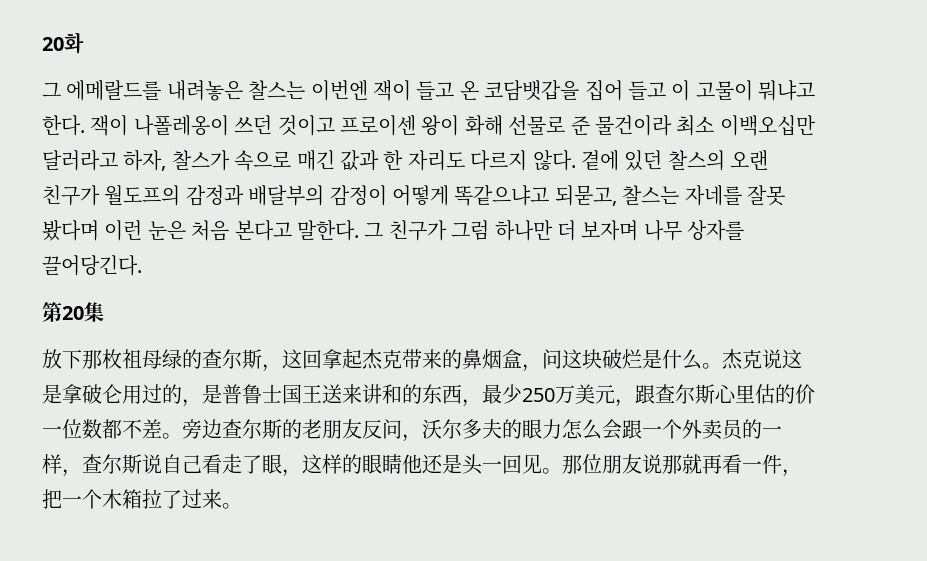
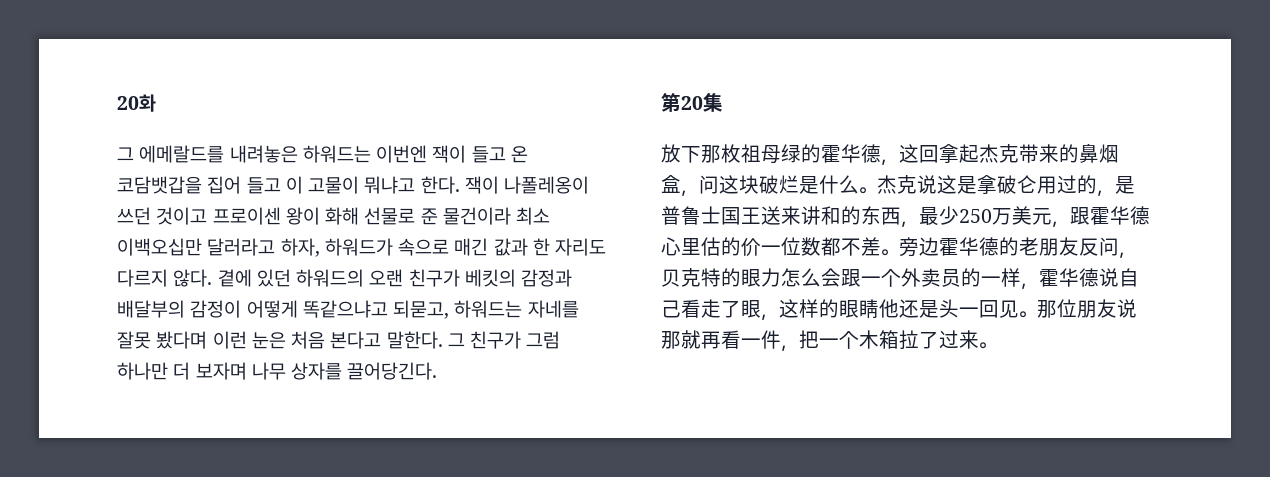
- 그 에메랄드를 내려놓은 찰스는 이번엔 잭이 들고 온 코담뱃갑을 집어 들고 이 고물이 뭐냐고 한다.
+ 그 에메랄드를 내려놓은 하워드는 이번엔 잭이 들고 온 코담뱃갑을 집어 들고 이 고물이 뭐냐고 한다.
- 잭이 나폴레옹이 쓰던 것이고 프로이센 왕이 화해 선물로 준 물건이라 최소 이백오십만 달러라고 하자, 찰스가 속으로 매긴 값과 한 자리도 다르지 않다.
+ 잭이 나폴레옹이 쓰던 것이고 프로이센 왕이 화해 선물로 준 물건이라 최소 이백오십만 달러라고 하자, 하워드가 속으로 매긴 값과 한 자리도 다르지 않다.
- 곁에 있던 찰스의 오랜 친구가 월도프의 감정과 배달부의 감정이 어떻게 똑같으냐고 되묻고, 찰스는 자네를 잘못 봤다며 이런 눈은 처음 본다고 말한다.
+ 곁에 있던 하워드의 오랜 친구가 베킷의 감정과 배달부의 감정이 어떻게 똑같으냐고 되묻고, 하워드는 자네를 잘못 봤다며 이런 눈은 처음 본다고 말한다.
- 放下那枚祖母绿的查尔斯，这回拿起杰克带来的鼻烟盒，问这块破烂是什么。
+ 放下那枚祖母绿的霍华德，这回拿起杰克带来的鼻烟盒，问这块破烂是什么。
- 杰克说这是拿破仑用过的，是普鲁士国王送来讲和的东西，最少250万美元，跟查尔斯心里估的价一位数都不差。
+ 杰克说这是拿破仑用过的，是普鲁士国王送来讲和的东西，最少250万美元，跟霍华德心里估的价一位数都不差。
- 旁边查尔斯的老朋友反问，沃尔多夫的眼力怎么会跟一个外卖员的一样，查尔斯说自己看走了眼，这样的眼睛他还是头一回见。
+ 旁边霍华德的老朋友反问，贝克特的眼力怎么会跟一个外卖员的一样，霍华德说自己看走了眼，这样的眼睛他还是头一回见。

